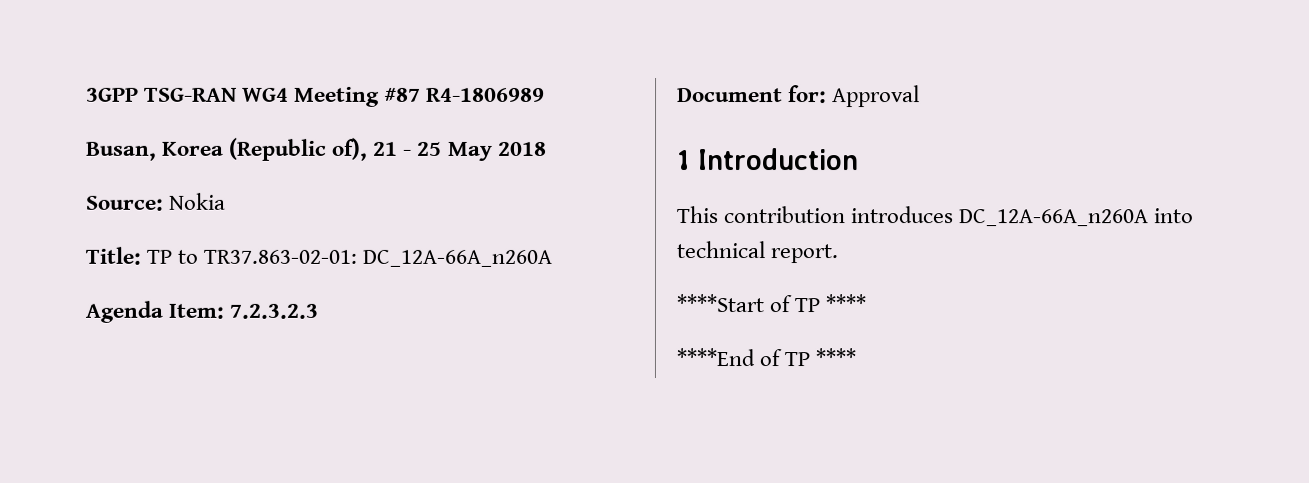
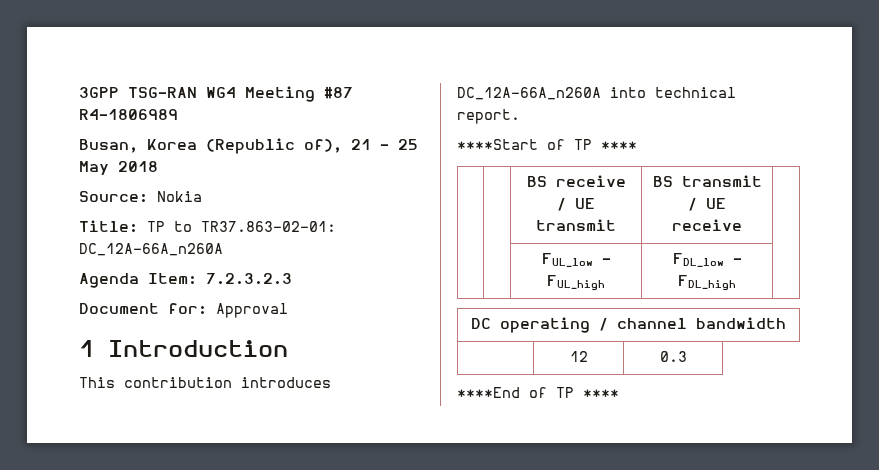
+ | | BS receive / UE transmit | BS transmit / UE receive |
+ | | FUL_low – FUL_high | FDL_low – FDL_high |
+ DC operating / channel bandwidth
+ | 12 | 0.3

